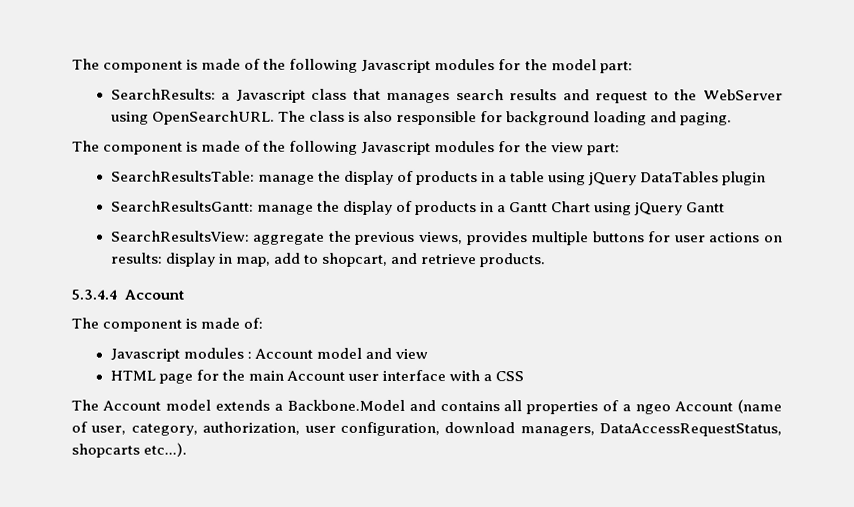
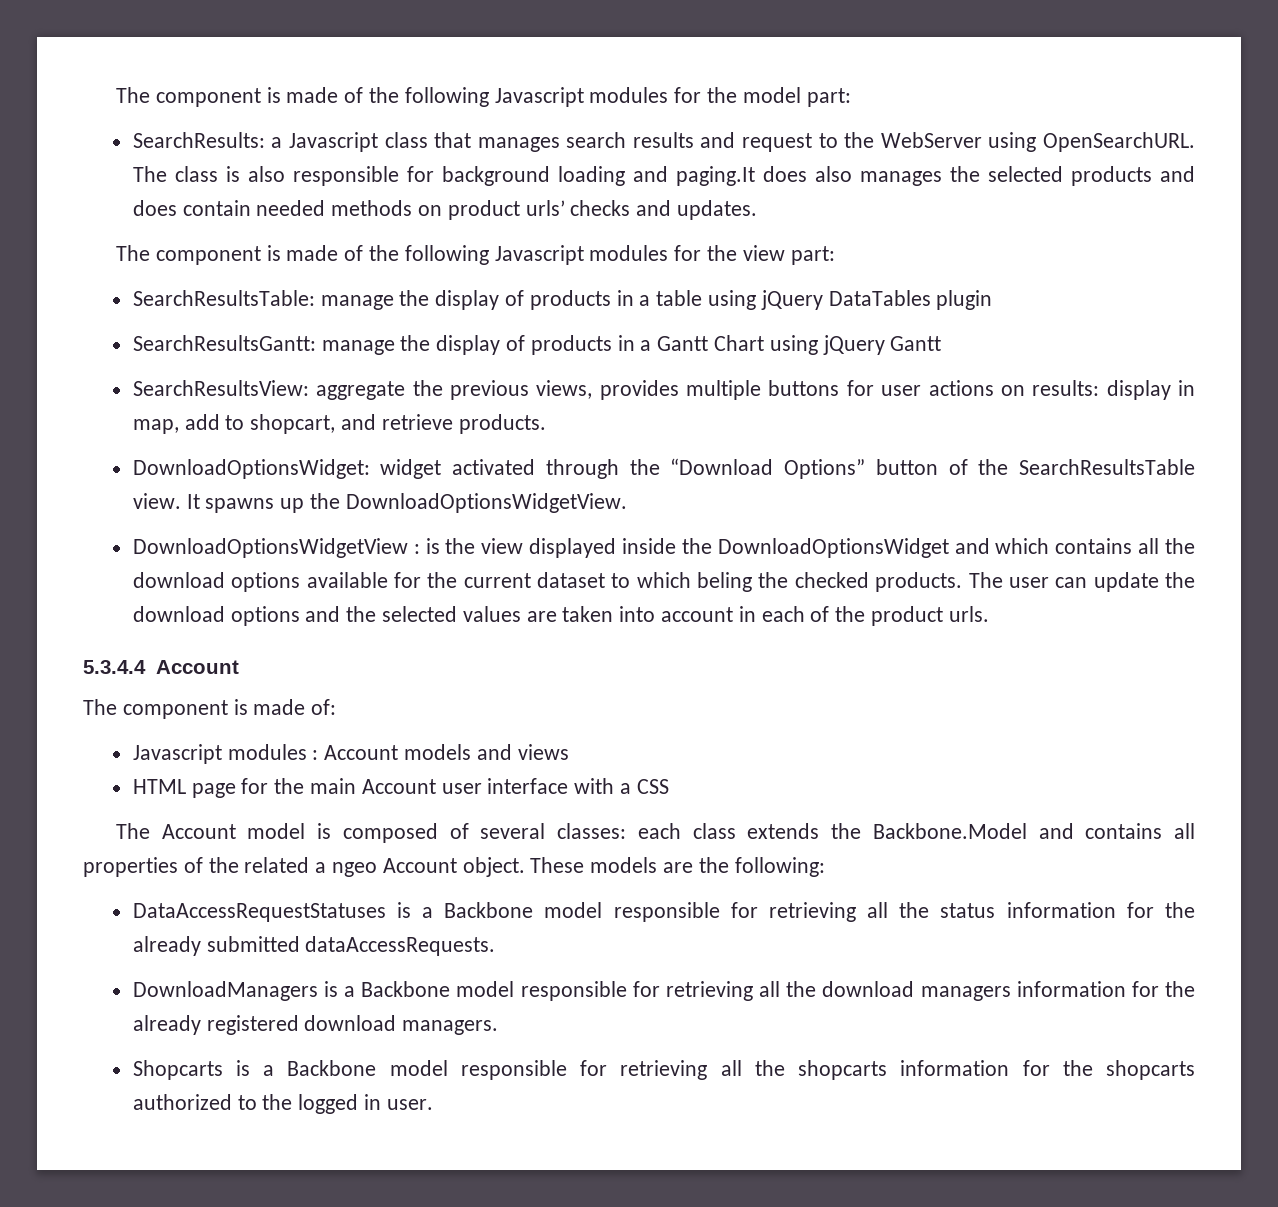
- The class is also responsible for background loading and paging.
+ The class is also responsible for background loading and paging.It does also manages the selected products and does contain needed methods on product urls’ checks and updates.
+ DownloadOptionsWidget: widget activated through the “Download Options” button of the SearchResultsTable view. It spawns up the DownloadOptionsWidgetView.
+ DownloadOptionsWidgetView : is the view displayed inside the DownloadOptionsWidget and which contains all the download options available for the current dataset to which beling the checked products. The user can update the download options and the selected values are taken into account in each of the product urls.
- Javascript modules : Account model and view
+ Javascript modules : Account models and views
- The Account model extends a Backbone.Model and contains all properties of a ngeo Account (name of user, category, authorization, user configuration, download managers, DataAccessRequestStatus, shopcarts etc...).
+ The Account model is composed of several classes: each class extends the Backbone.Model and contains all properties of the related a ngeo Account object. These models are the following:
+ DataAccessRequestStatuses is a Backbone model responsible for retrieving all the status information for the already submitted dataAccessRequests.
+ DownloadManagers is a Backbone model responsible for retrieving all the download managers information for the already registered download managers.
+ Shopcarts is a Backbone model responsible for retrieving all the shopcarts information for the shopcarts authorized to the logged in user.

